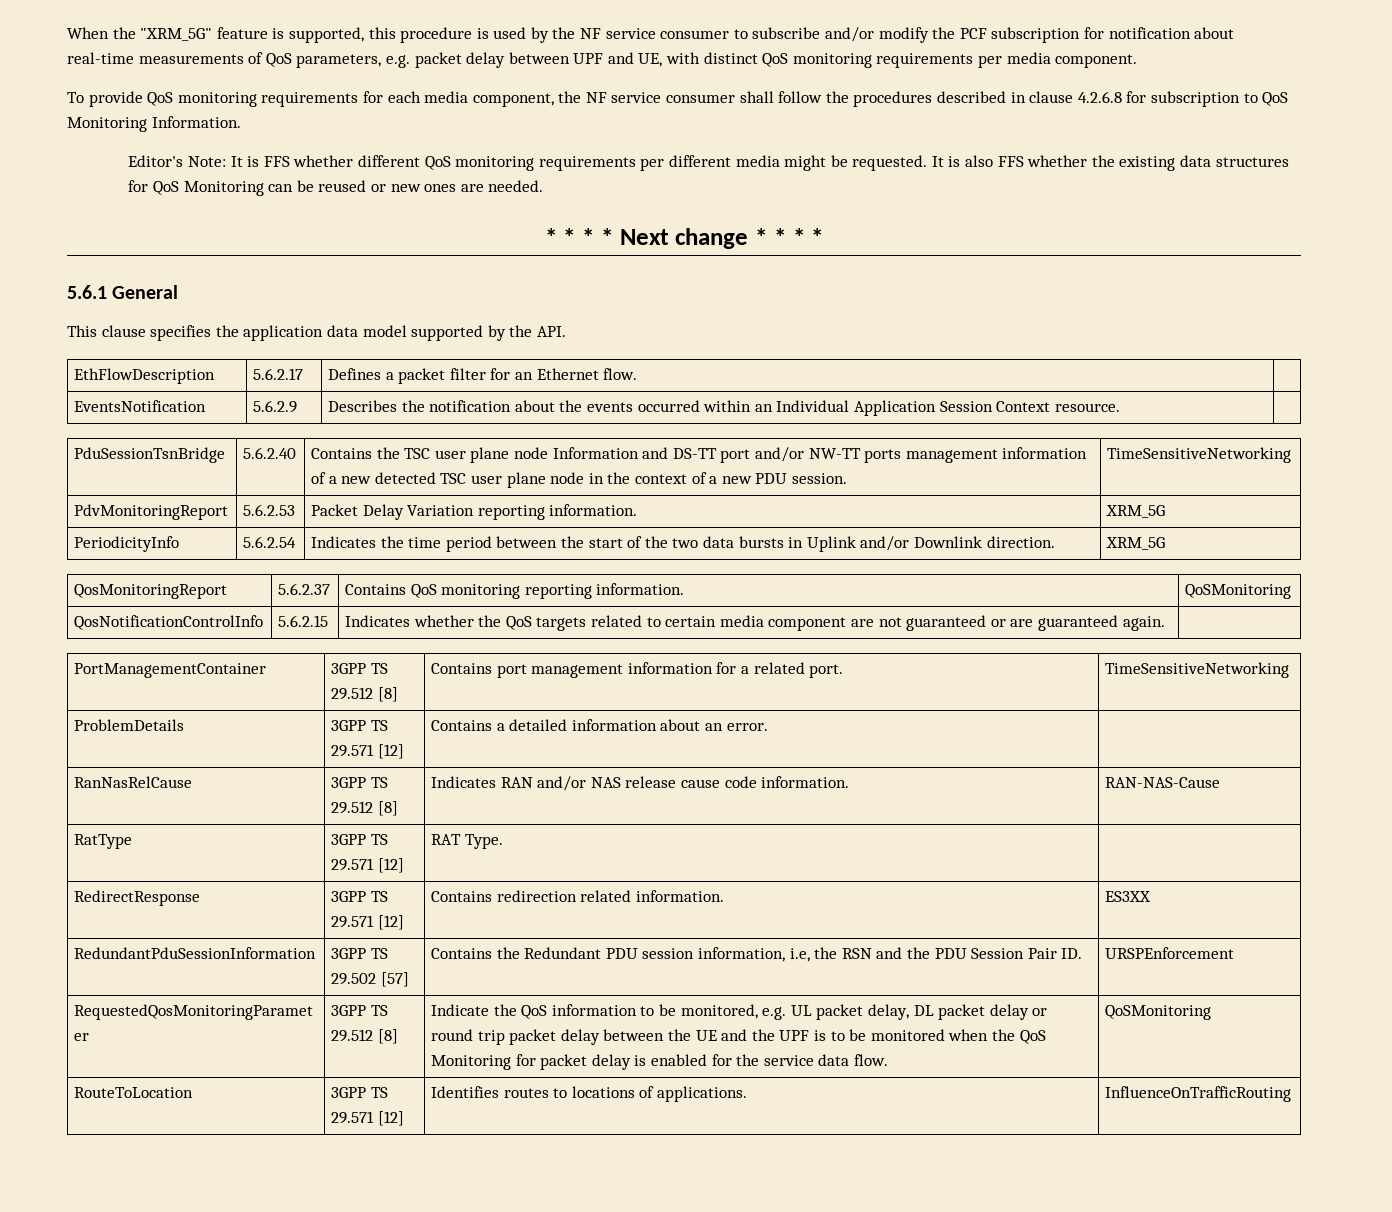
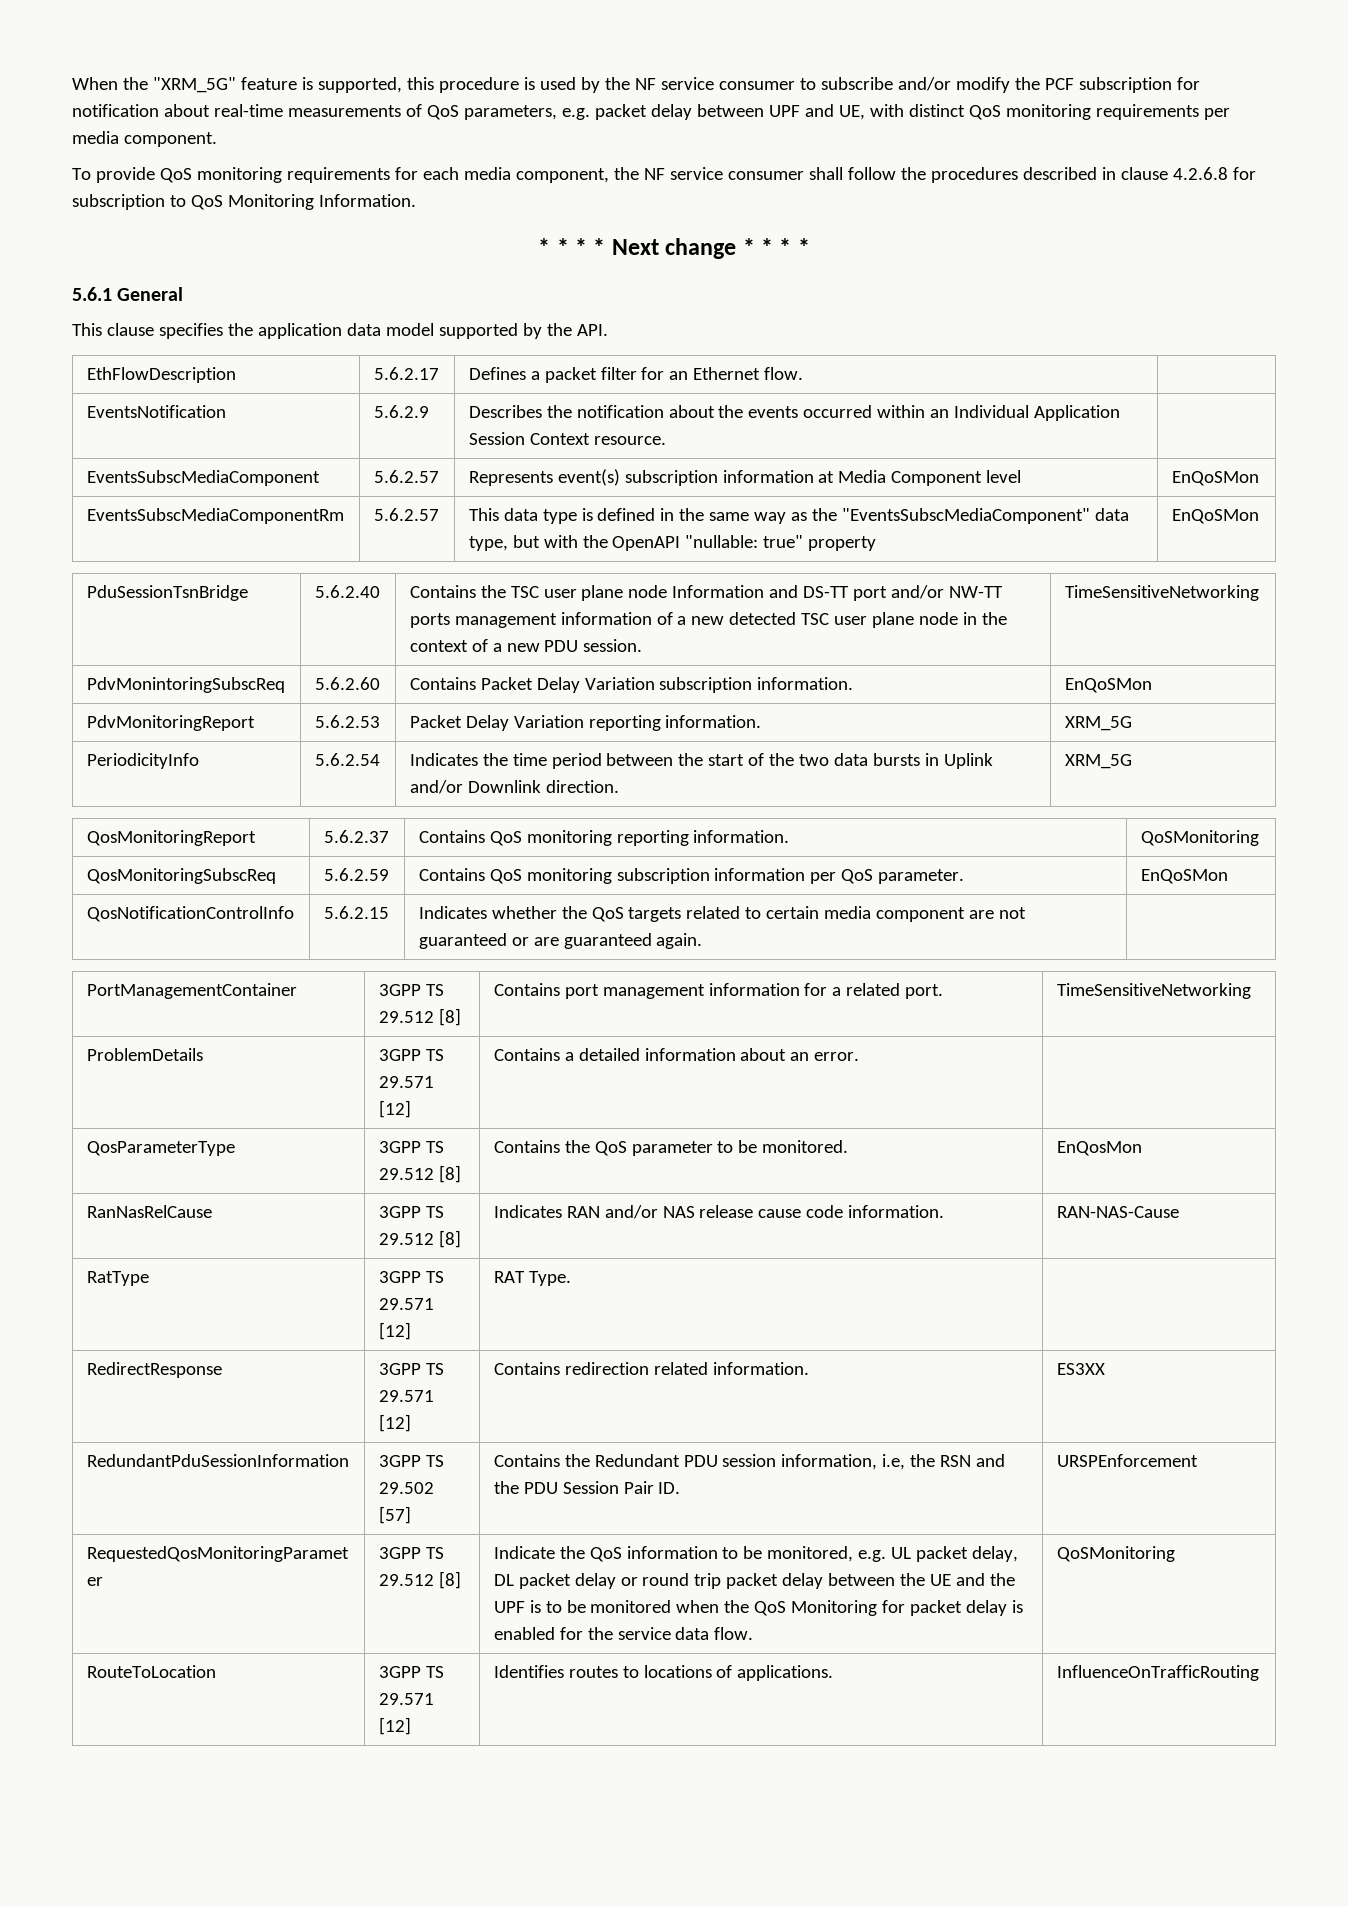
- Editor's Note: It is FFS whether different QoS monitoring requirements per different media might be requested. It is also FFS whether the existing data structures for QoS Monitoring can be reused or new ones are needed.
+ EventsSubscMediaComponent | 5.6.2.57 | Represents event(s) subscription information at Media Component level | EnQoSMon
+ EventsSubscMediaComponentRm | 5.6.2.57 | This data type is defined in the same way as the "EventsSubscMediaComponent" data type, but with the OpenAPI "nullable: true" property | EnQoSMon
+ PdvMonintoringSubscReq | 5.6.2.60 | Contains Packet Delay Variation subscription information. | EnQoSMon
+ QosMonitoringSubscReq | 5.6.2.59 | Contains QoS monitoring subscription information per QoS parameter. | EnQoSMon
+ QosParameterType | 3GPP TS 29.512 [8] | Contains the QoS parameter to be monitored. | EnQosMon

